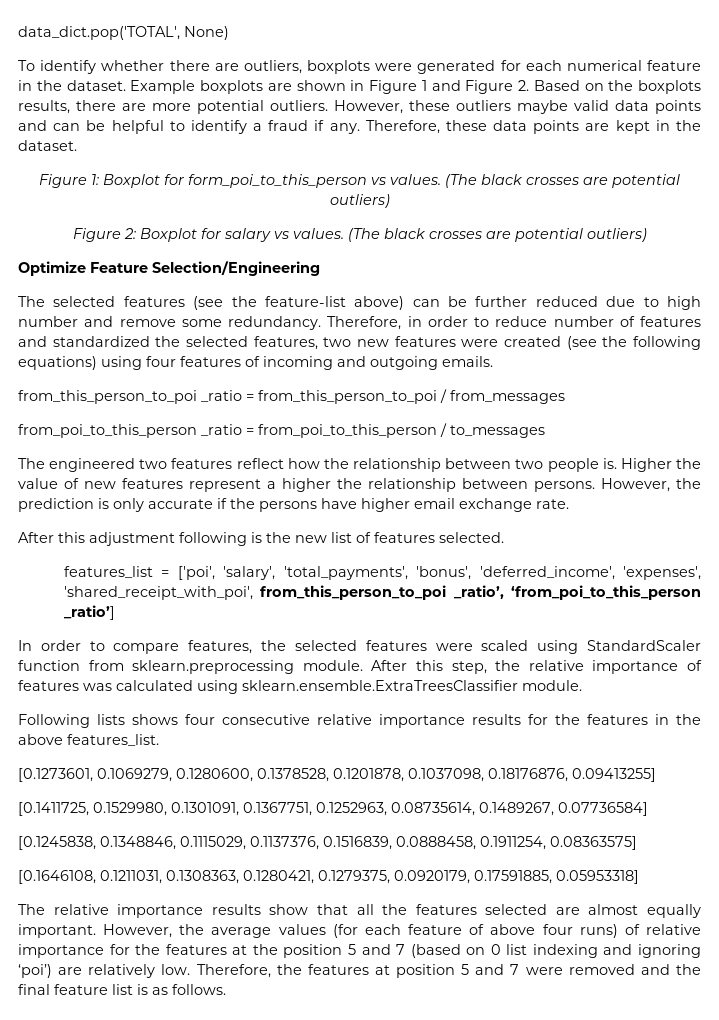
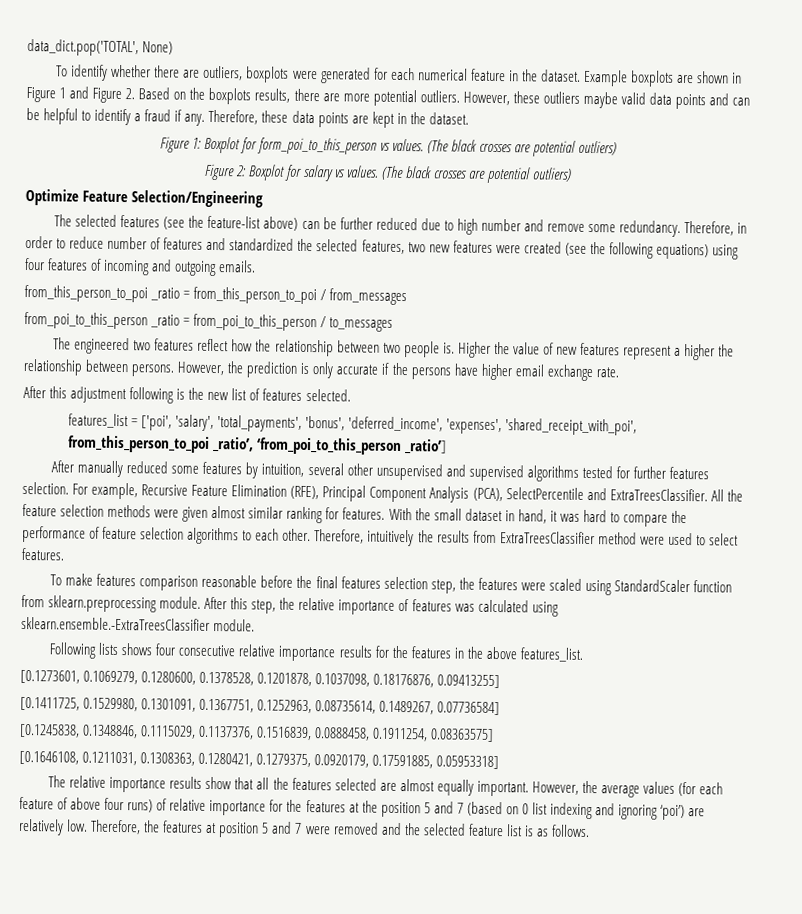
- In order to compare features, the selected features were scaled using StandardScaler function from sklearn.preprocessing module.
+ After manually reduced some features by intuition, several other unsupervised and supervised algorithms tested for further features selection. For example, Recursive Feature Elimination (RFE), Principal Component Analysis (PCA), SelectPercentile and ExtraTreesClassifier. All the feature selection methods were given almost similar ranking for features. With the small dataset in hand, it was hard to compare the performance of feature selection algorithms to each other. Therefore, intuitively the results from ExtraTreesClassifier method were used to select features.
+ To make features comparison reasonable before the final features selection step, the features were scaled using StandardScaler function from sklearn.preprocessing module.
- After this step, the relative importance of features was calculated using sklearn.ensemble.ExtraTreesClassifier module.
+ After this step, the relative importance of features was calculated using sklearn.ensemble.-ExtraTreesClassifier module.
- Therefore, the features at position 5 and 7 were removed and the final feature list is as follows.
+ Therefore, the features at position 5 and 7 were removed and the selected feature list is as follows.

